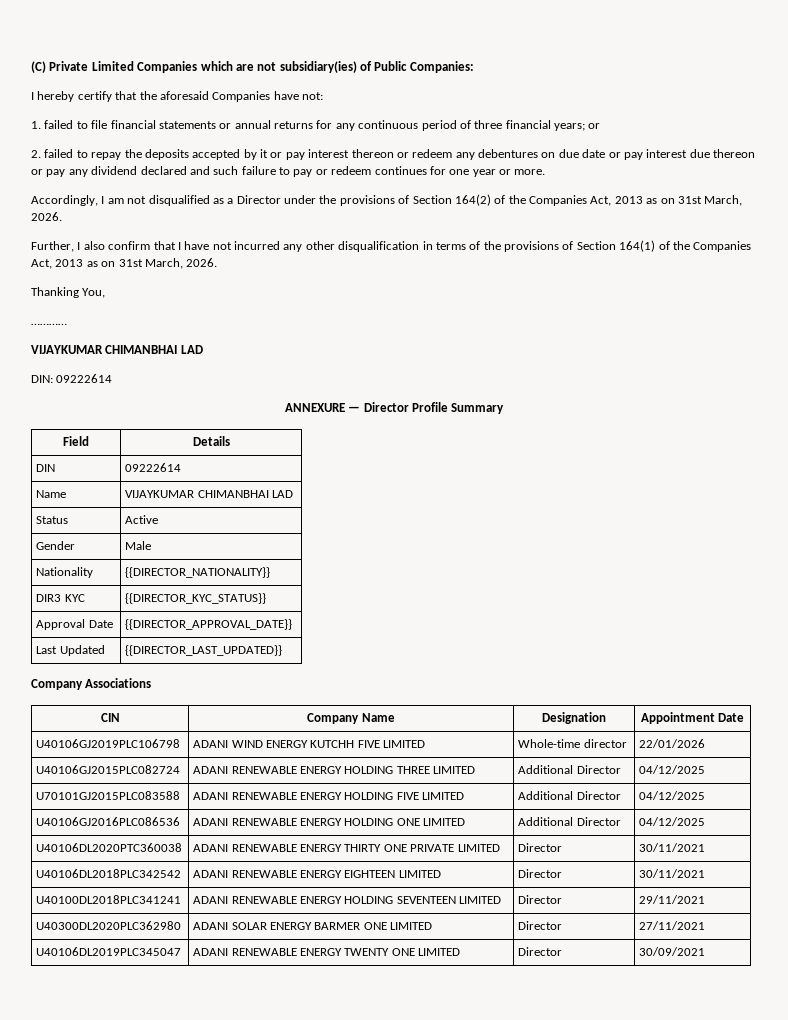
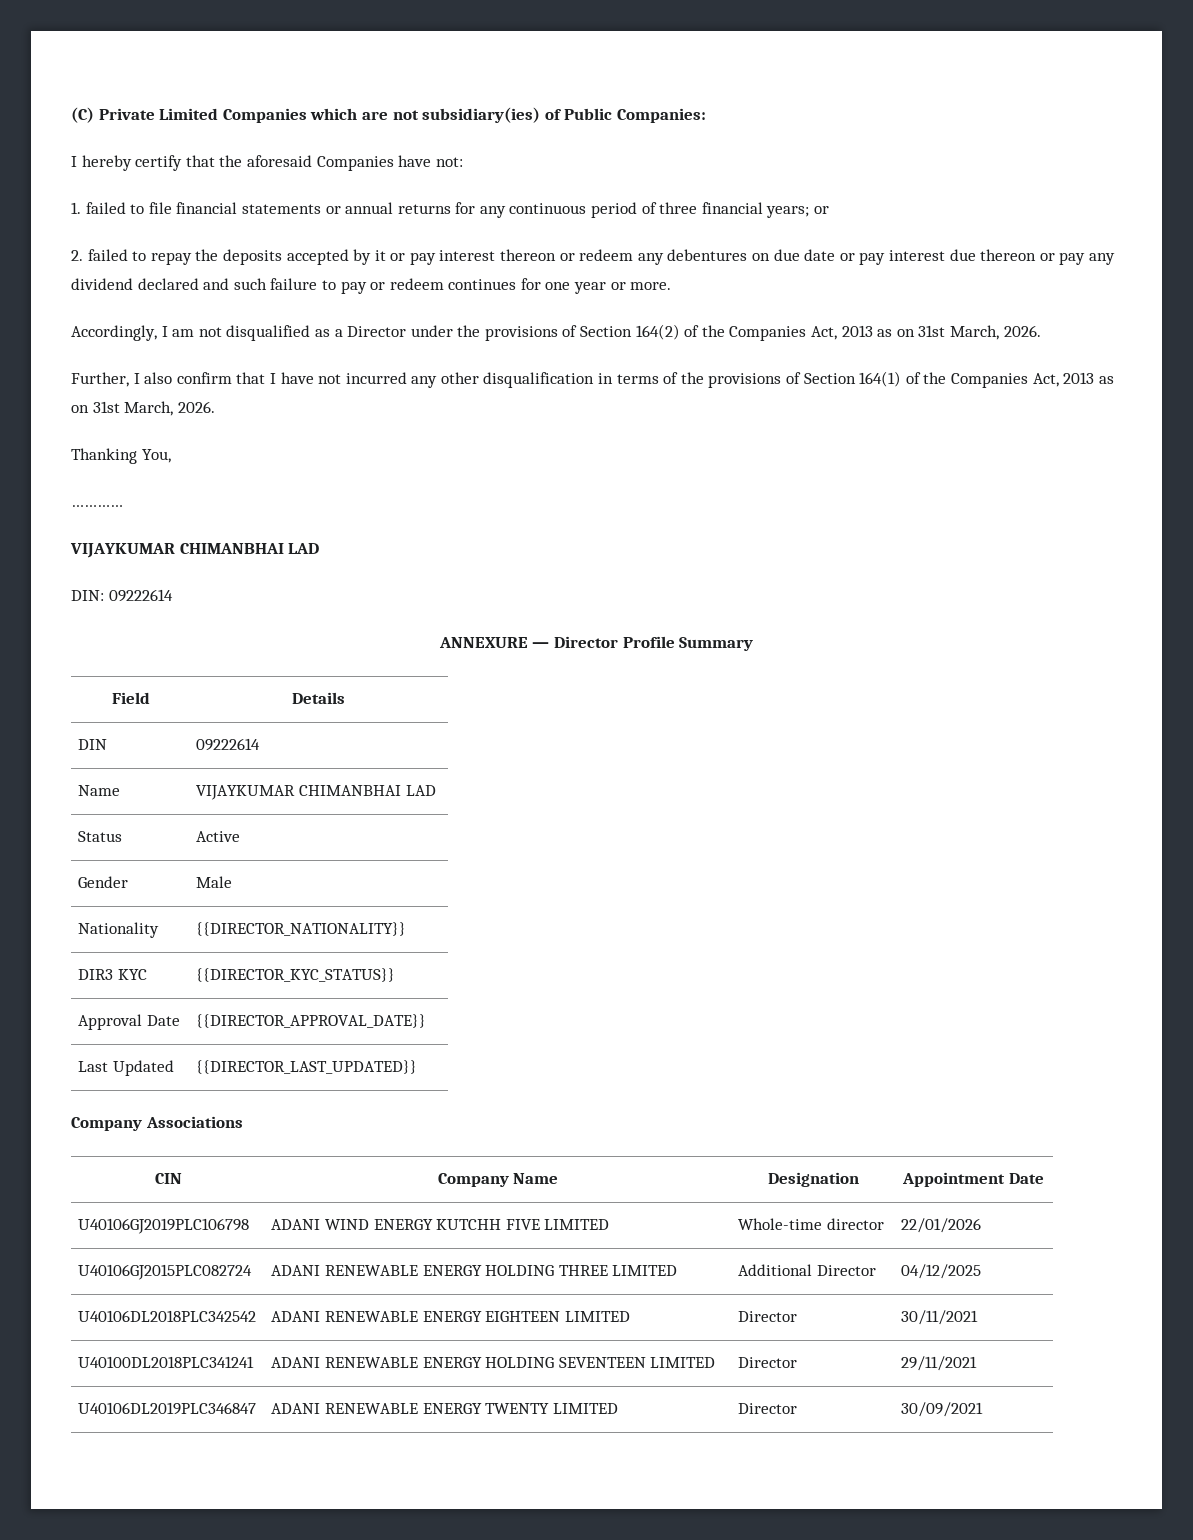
- U70101GJ2015PLC083588 | ADANI RENEWABLE ENERGY HOLDING FIVE LIMITED | Additional Director | 04/12/2025
- U40106GJ2016PLC086536 | ADANI RENEWABLE ENERGY HOLDING ONE LIMITED | Additional Director | 04/12/2025
- U40106DL2020PTC360038 | ADANI RENEWABLE ENERGY THIRTY ONE PRIVATE LIMITED | Director | 30/11/2021
- U40300DL2020PLC362980 | ADANI SOLAR ENERGY BARMER ONE LIMITED | Director | 27/11/2021
- U40106DL2019PLC345047 | ADANI RENEWABLE ENERGY TWENTY ONE LIMITED | Director | 30/09/2021
+ U40106DL2019PLC346847 | ADANI RENEWABLE ENERGY TWENTY LIMITED | Director | 30/09/2021

